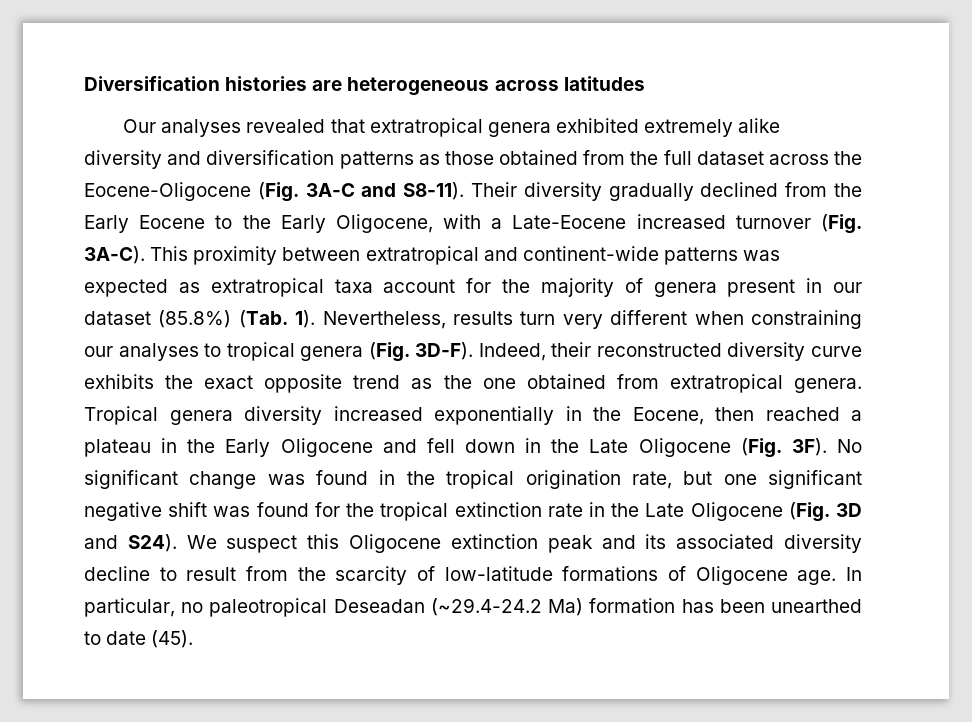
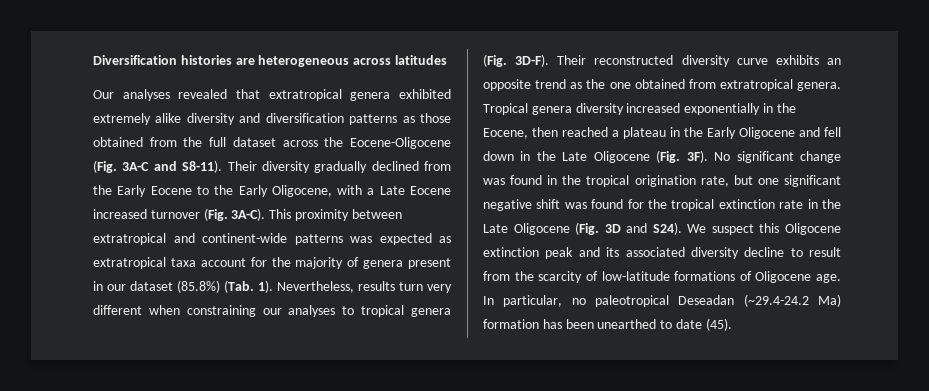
- Their diversity gradually declined from the Early Eocene to the Early Oligocene, with a Late-Eocene increased turnover (Fig. 3A-C).
+ Their diversity gradually declined from the Early Eocene to the Early Oligocene, with a Late Eocene increased turnover (Fig. 3A-C).
- Indeed, their reconstructed diversity curve exhibits the exact opposite trend as the one obtained from extratropical genera.
+ Their reconstructed diversity curve exhibits an opposite trend as the one obtained from extratropical genera.

